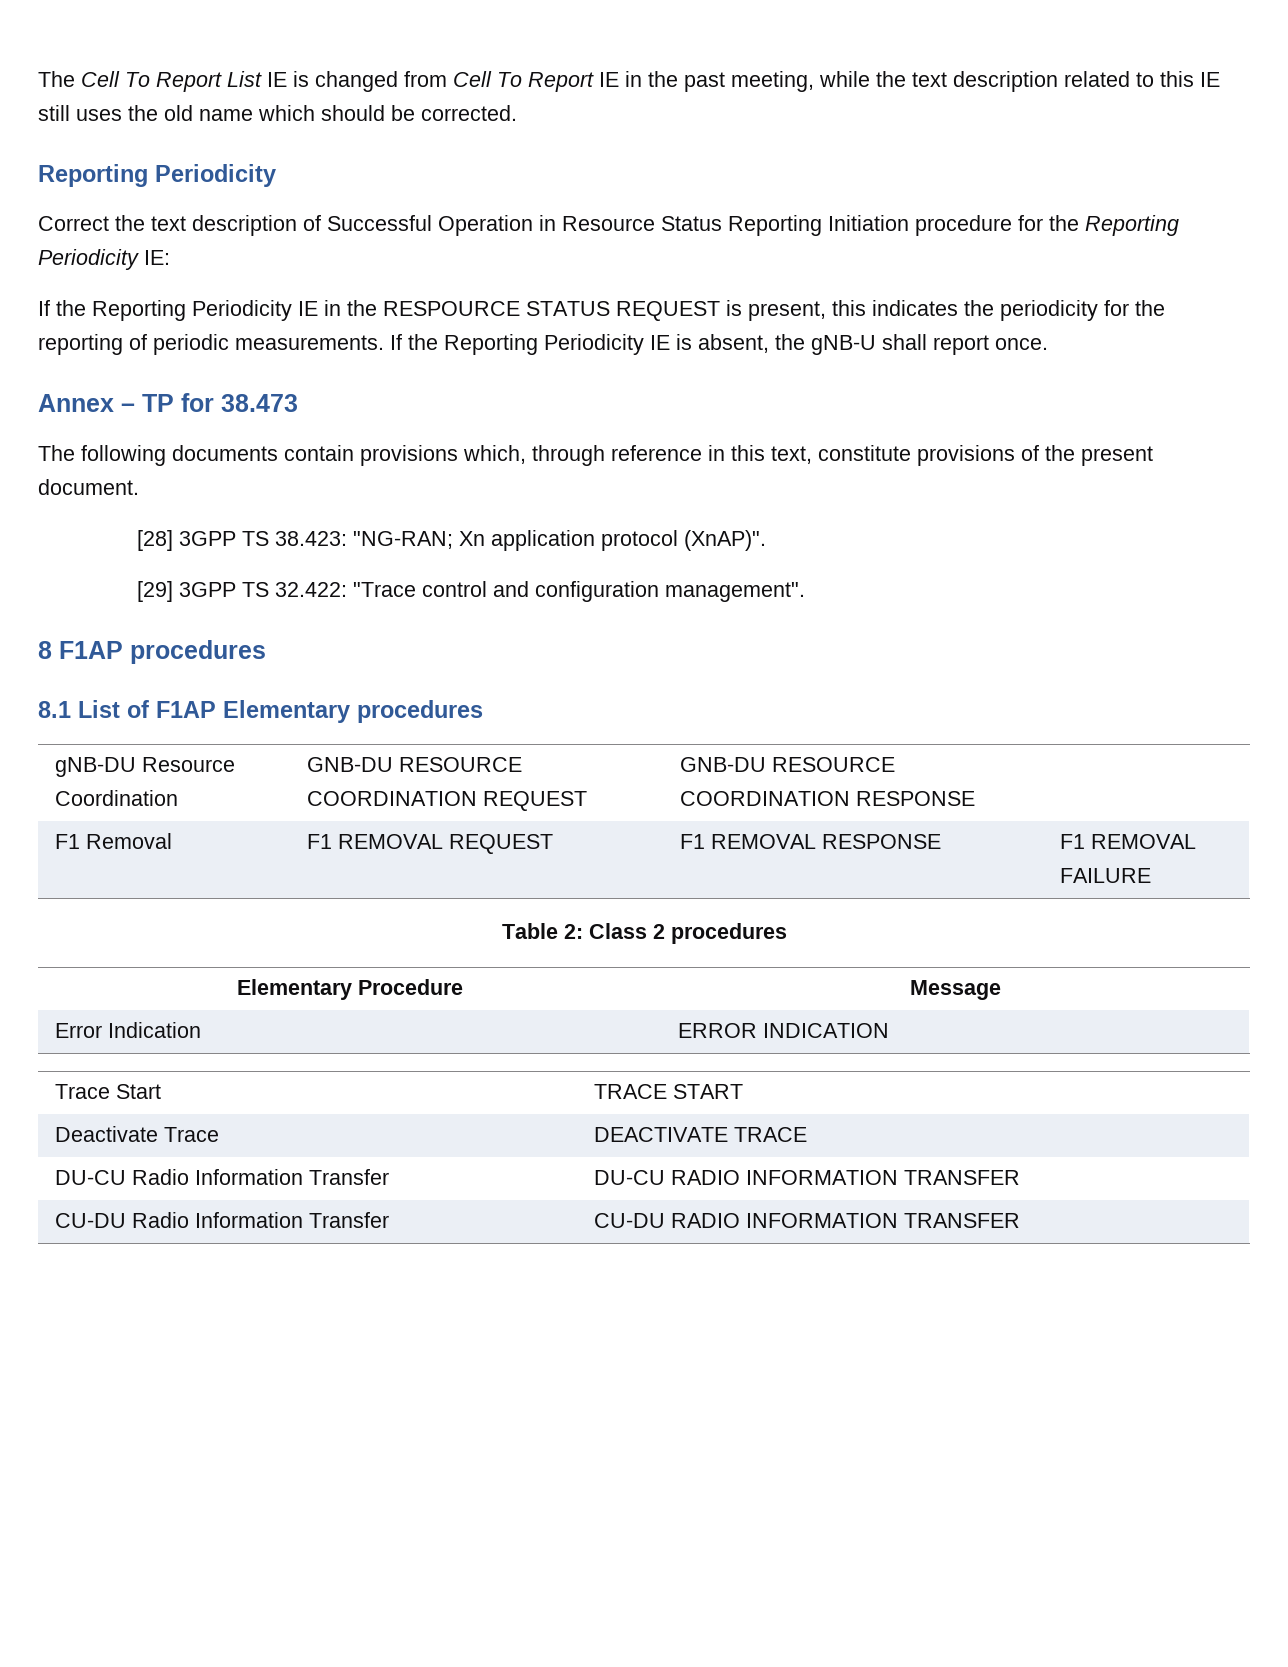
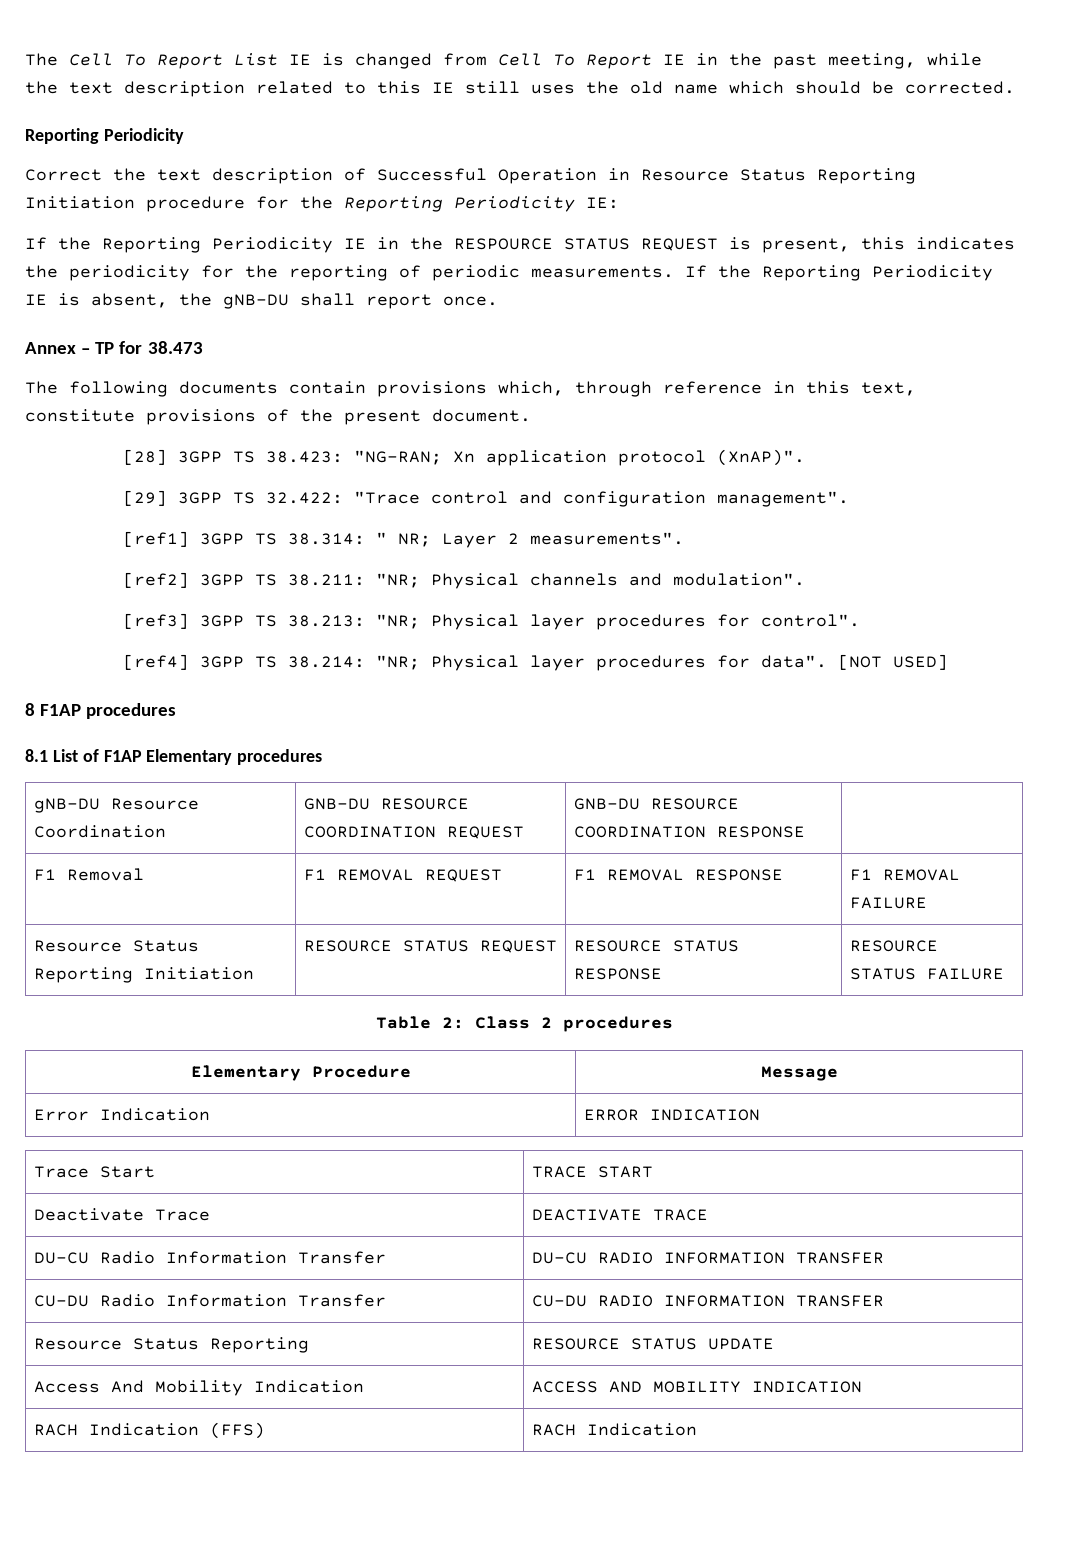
- If the Reporting Periodicity IE is absent, the gNB-U shall report once.
+ If the Reporting Periodicity IE is absent, the gNB-DU shall report once.
+ [ref1] 3GPP TS 38.314: " NR; Layer 2 measurements".
+ [ref2] 3GPP TS 38.211: "NR; Physical channels and modulation".
+ [ref3] 3GPP TS 38.213: "NR; Physical layer procedures for control".
+ [ref4] 3GPP TS 38.214: "NR; Physical layer procedures for data". [NOT USED]
+ Resource Status Reporting Initiation | RESOURCE STATUS REQUEST | RESOURCE STATUS RESPONSE | RESOURCE STATUS FAILURE
+ Resource Status Reporting | RESOURCE STATUS UPDATE
+ Access And Mobility Indication | ACCESS AND MOBILITY INDICATION
+ RACH Indication (FFS) | RACH Indication

